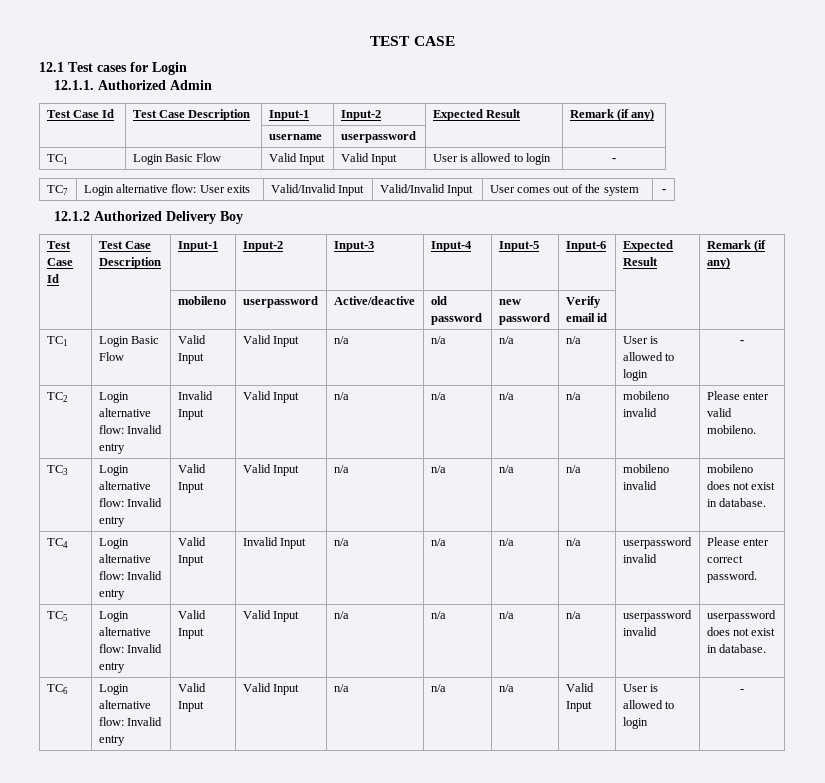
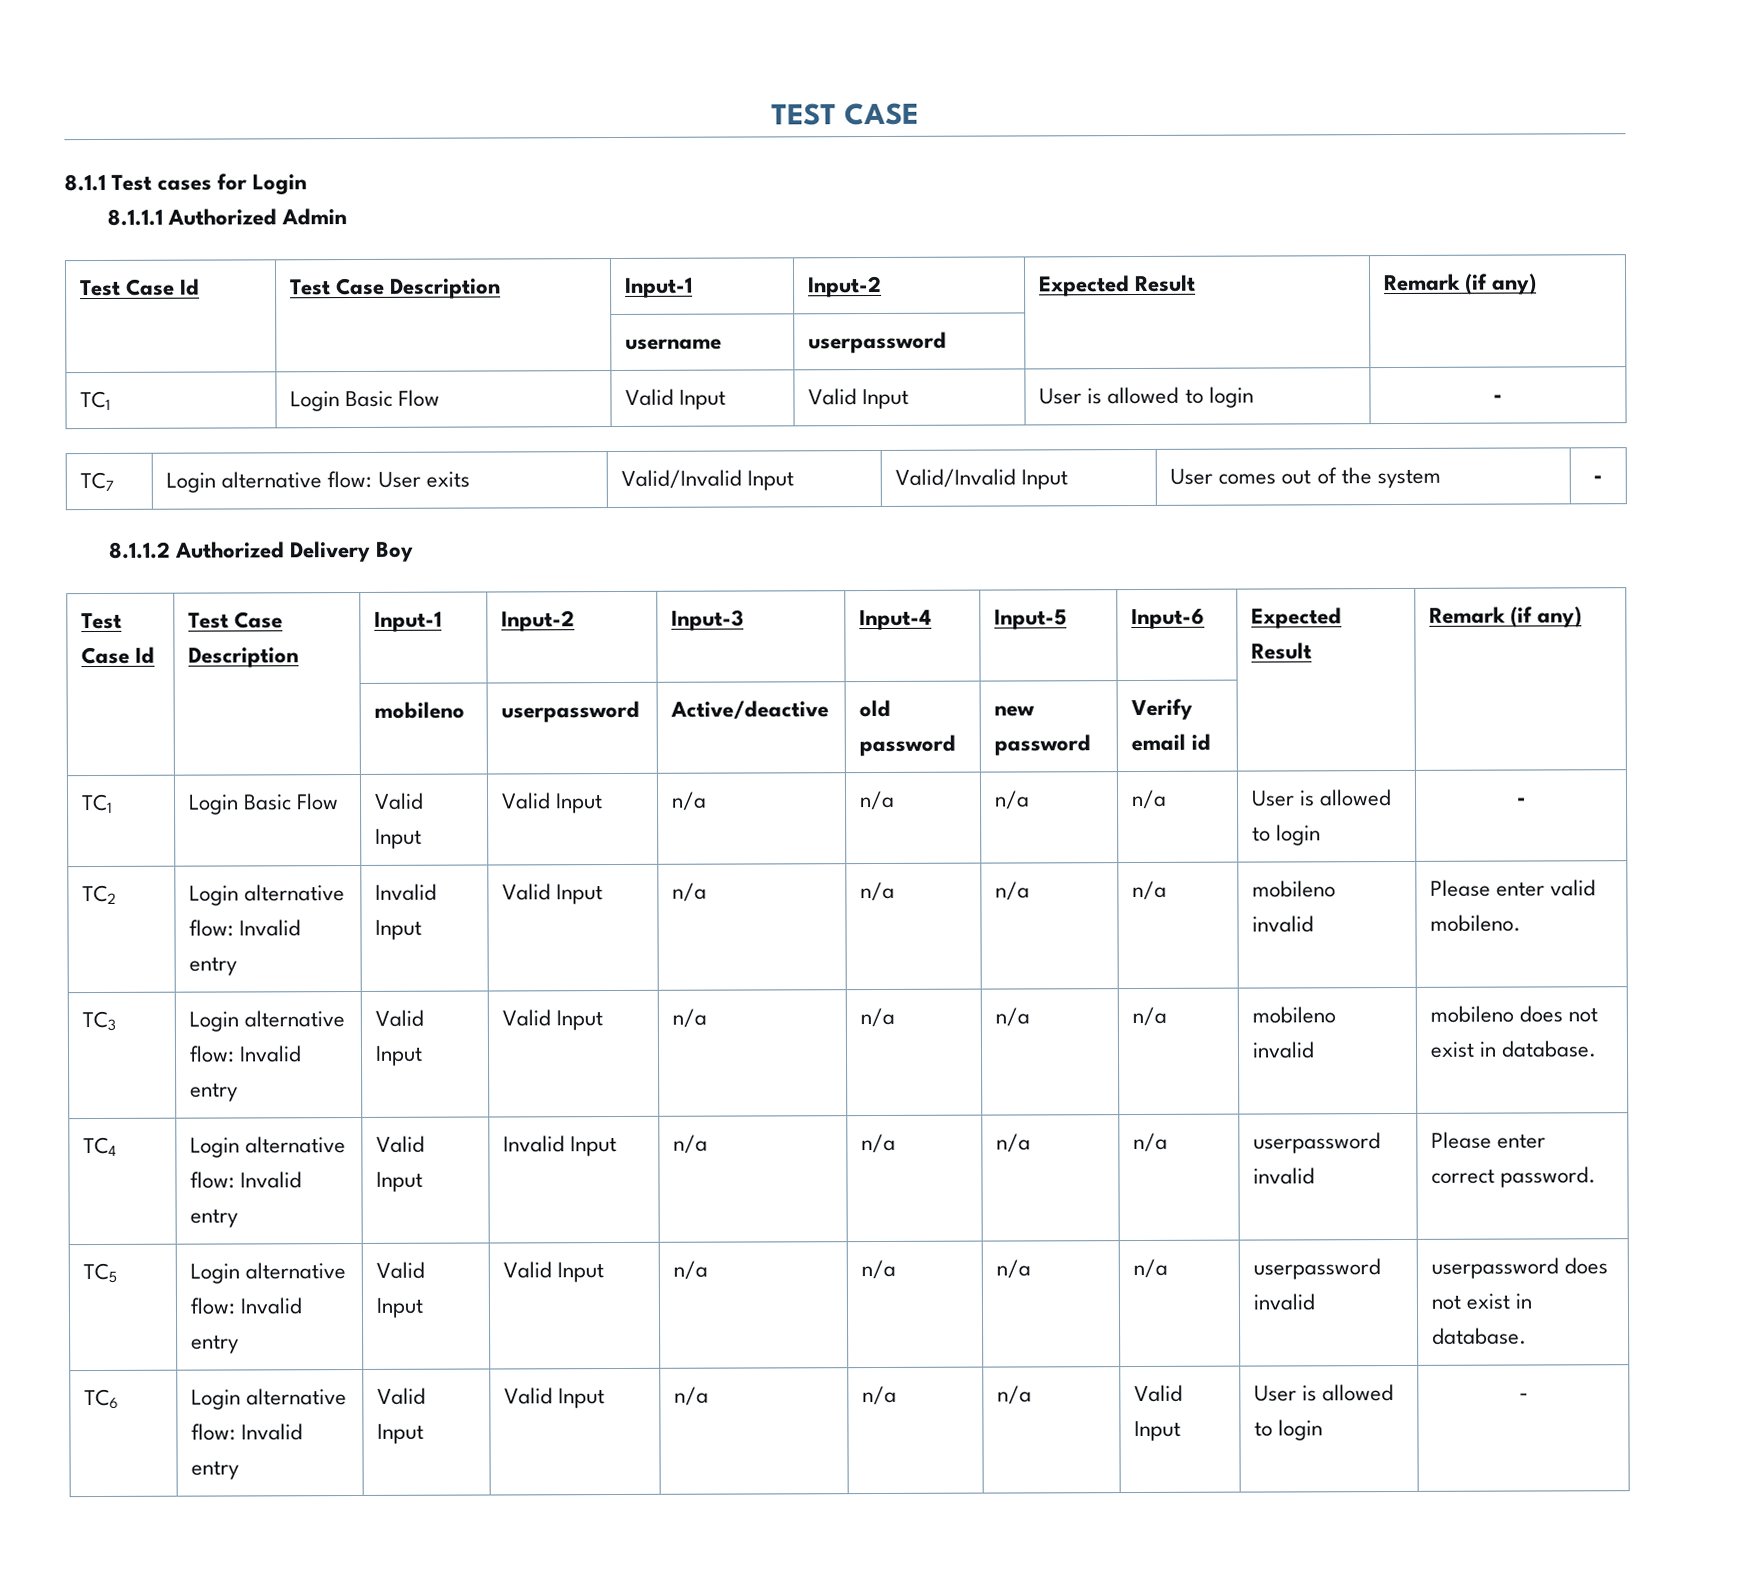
- 12.1 Test cases for Login
+ 8.1.1 Test cases for Login
- 12.1.1. Authorized Admin
+ 8.1.1.1 Authorized Admin
- 12.1.2 Authorized Delivery Boy
+ 8.1.1.2 Authorized Delivery Boy

